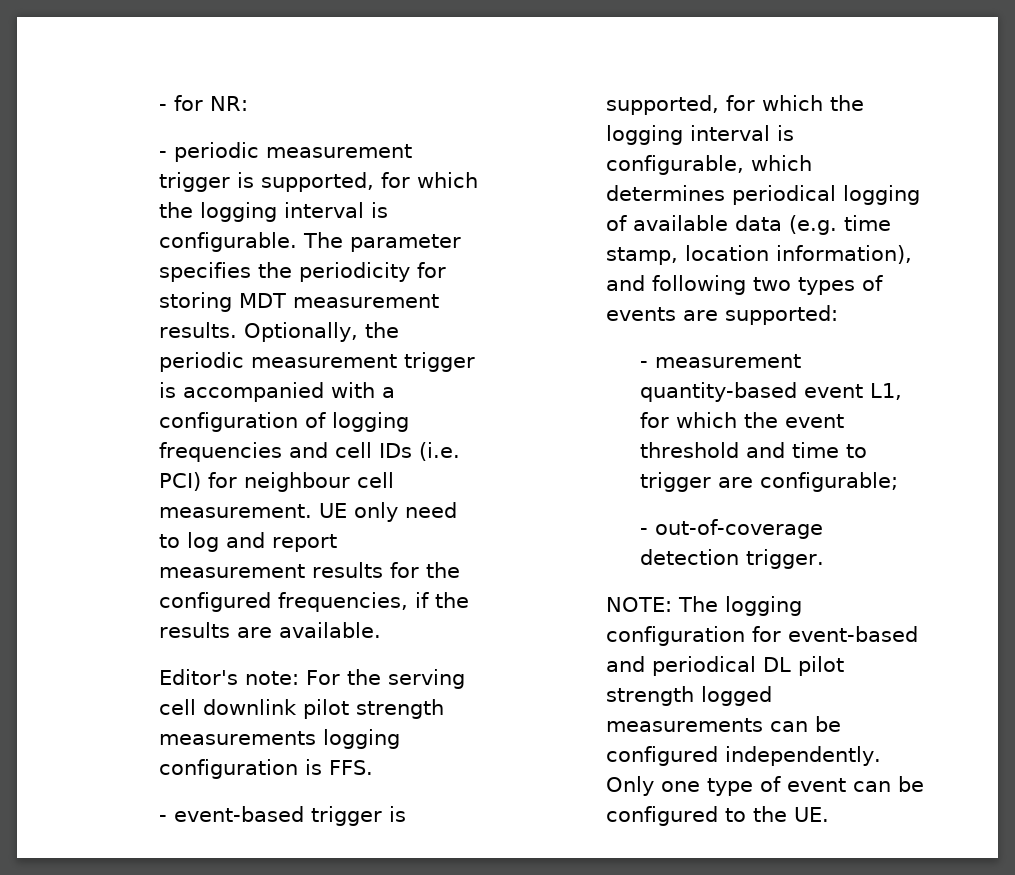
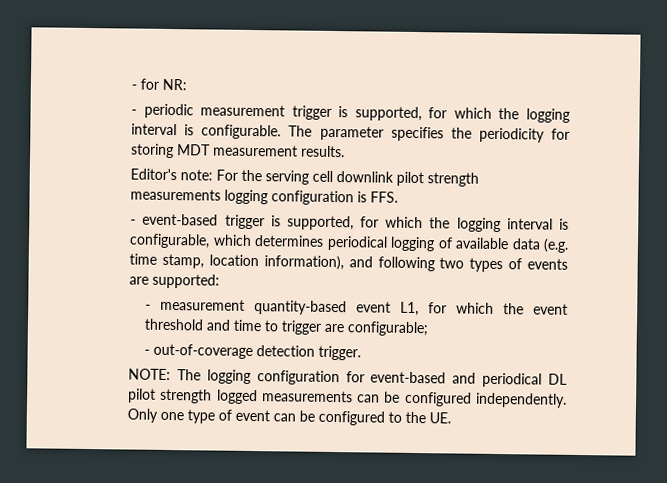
- Optionally, the periodic measurement trigger is accompanied with a configuration of logging frequencies and cell IDs (i.e. PCI) for neighbour cell measurement. UE only need to log and report measurement results for the configured frequencies, if the results are available.

